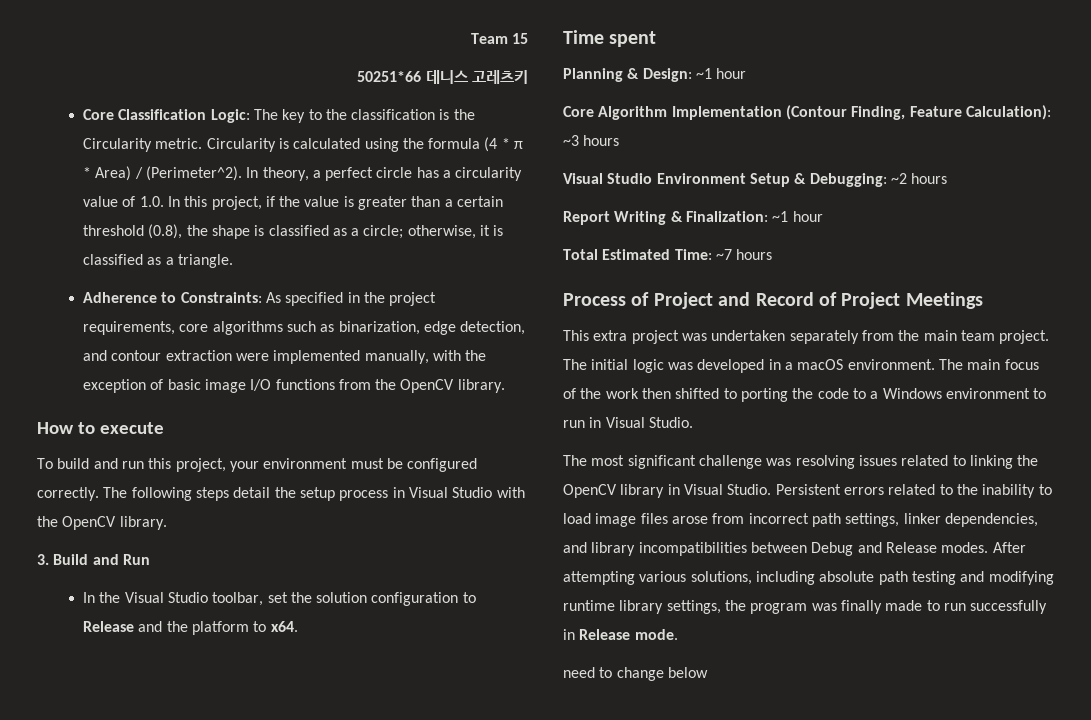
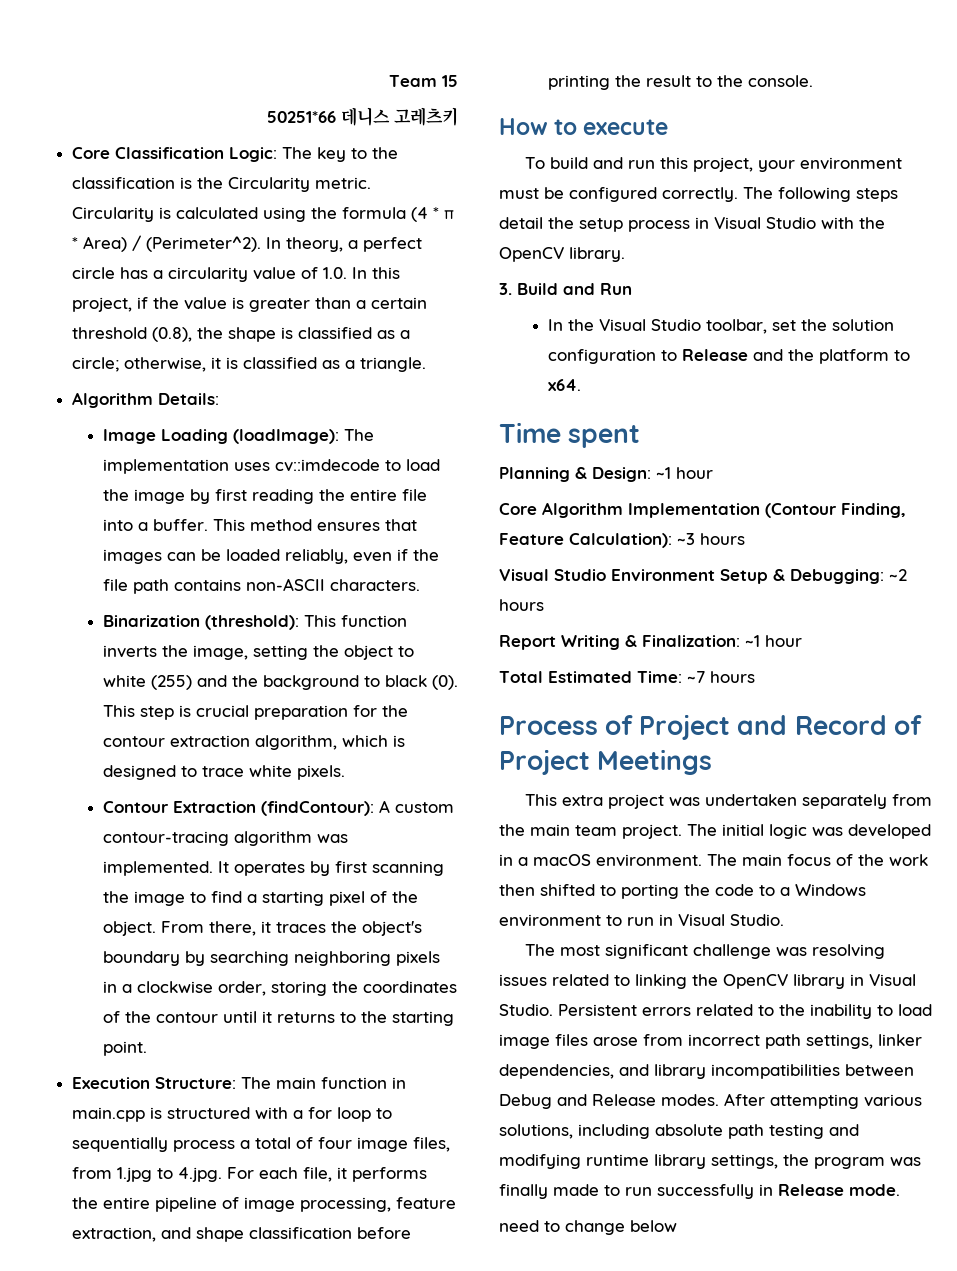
- Adherence to Constraints: As specified in the project requirements, core algorithms such as binarization, edge detection, and contour extraction were implemented manually, with the exception of basic image I/O functions from the OpenCV library.
+ Algorithm Details:
+ Image Loading (loadImage): The implementation uses cv::imdecode to load the image by first reading the entire file into a buffer. This method ensures that images can be loaded reliably, even if the file path contains non-ASCII characters.
+ Binarization (threshold): This function inverts the image, setting the object to white (255) and the background to black (0). This step is crucial preparation for the contour extraction algorithm, which is designed to trace white pixels.
+ Contour Extraction (findContour): A custom contour-tracing algorithm was implemented. It operates by first scanning the image to find a starting pixel of the object. From there, it traces the object's boundary by searching neighboring pixels in a clockwise order, storing the coordinates of the contour until it returns to the starting point.
+ Execution Structure: The main function in main.cpp is structured with a for loop to sequentially process a total of four image files, from 1.jpg to 4.jpg. For each file, it performs the entire pipeline of image processing, feature extraction, and shape classification before printing the result to the console.

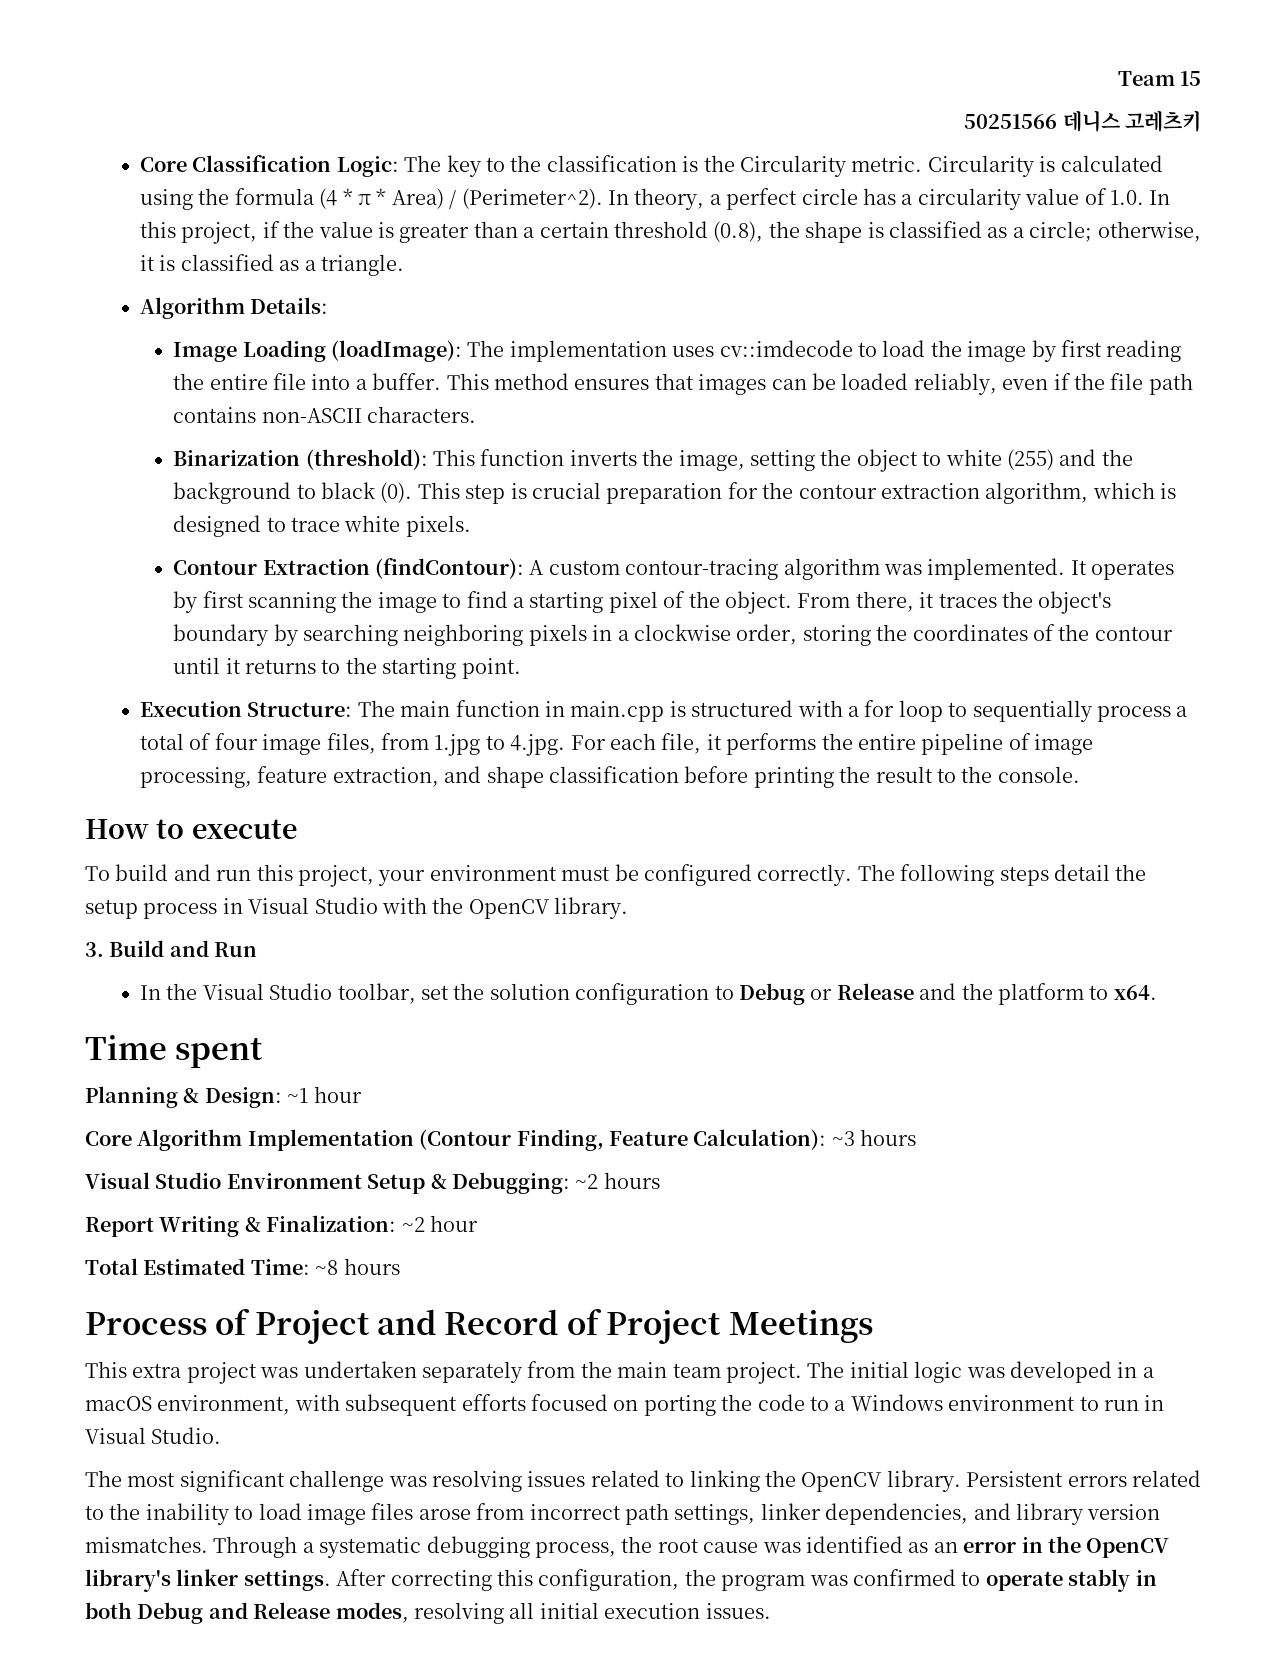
- 50251*66 데니스 고레츠키
+ 50251566 데니스 고레츠키
- In the Visual Studio toolbar, set the solution configuration to Release and the platform to x64.
+ In the Visual Studio toolbar, set the solution configuration to Debug or Release and the platform to x64.
- Report Writing & Finalization: ~1 hour
+ Report Writing & Finalization: ~2 hour
- Total Estimated Time: ~7 hours
+ Total Estimated Time: ~8 hours
- The initial logic was developed in a macOS environment. The main focus of the work then shifted to porting the code to a Windows environment to run in Visual Studio.
+ The initial logic was developed in a macOS environment, with subsequent efforts focused on porting the code to a Windows environment to run in Visual Studio.
- The most significant challenge was resolving issues related to linking the OpenCV library in Visual Studio.
+ The most significant challenge was resolving issues related to linking the OpenCV library.
- Persistent errors related to the inability to load image files arose from incorrect path settings, linker dependencies, and library incompatibilities between Debug and Release modes. After attempting various solutions, including absolute path testing and modifying runtime library settings, the program was finally made to run successfully in Release mode.
- need to change below
+ Persistent errors related to the inability to load image files arose from incorrect path settings, linker dependencies, and library version mismatches. Through a systematic debugging process, the root cause was identified as an error in the OpenCV library's linker settings. After correcting this configuration, the program was confirmed to operate stably in both Debug and Release modes, resolving all initial execution issues.

